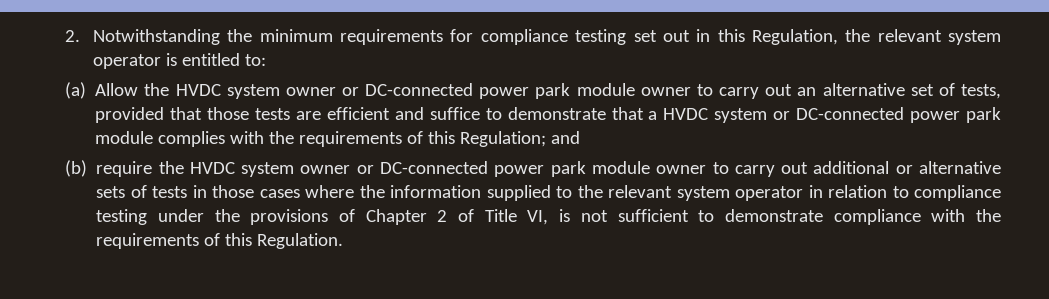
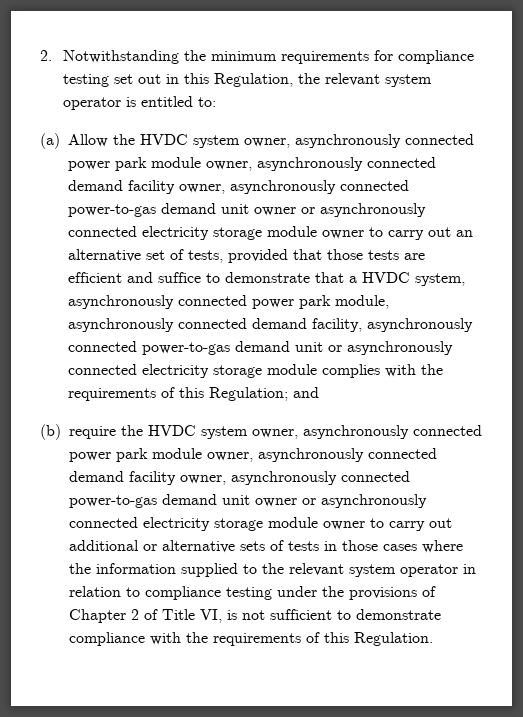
- (a) Allow the HVDC system owner or DC-connected power park module owner to carry out an alternative set of tests, provided that those tests are efficient and suffice to demonstrate that a HVDC system or DC-connected power park module complies with the requirements of this Regulation; and
+ (a) Allow the HVDC system owner, asynchronously connected power park module owner, asynchronously connected demand facility owner, asynchronously connected power-to-gas demand unit owner or asynchronously connected electricity storage module owner to carry out an alternative set of tests, provided that those tests are efficient and suffice to demonstrate that a HVDC system, asynchronously connected power park module, asynchronously connected demand facility, asynchronously connected power-to-gas demand unit or asynchronously connected electricity storage module complies with the requirements of this Regulation; and
- (b) require the HVDC system owner or DC-connected power park module owner to carry out additional or alternative sets of tests in those cases where the information supplied to the relevant system operator in relation to compliance testing under the provisions of Chapter 2 of Title VI, is not sufficient to demonstrate compliance with the requirements of this Regulation.
+ (b) require the HVDC system owner, asynchronously connected power park module owner, asynchronously connected demand facility owner, asynchronously connected power-to-gas demand unit owner or asynchronously connected electricity storage module owner to carry out additional or alternative sets of tests in those cases where the information supplied to the relevant system operator in relation to compliance testing under the provisions of Chapter 2 of Title VI, is not sufficient to demonstrate compliance with the requirements of this Regulation.

